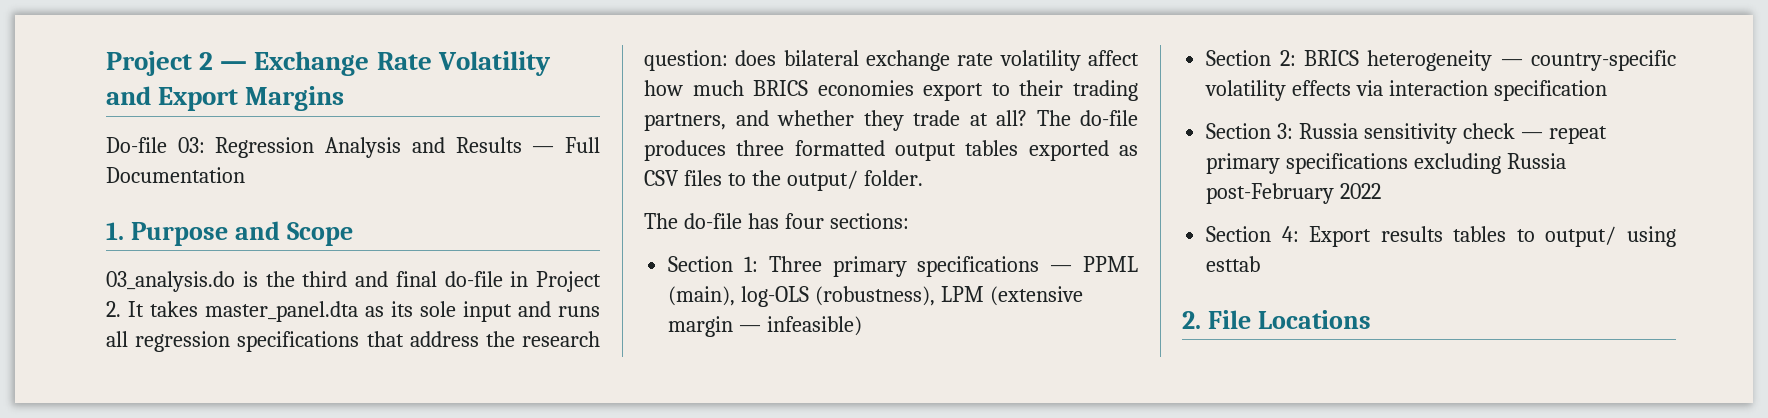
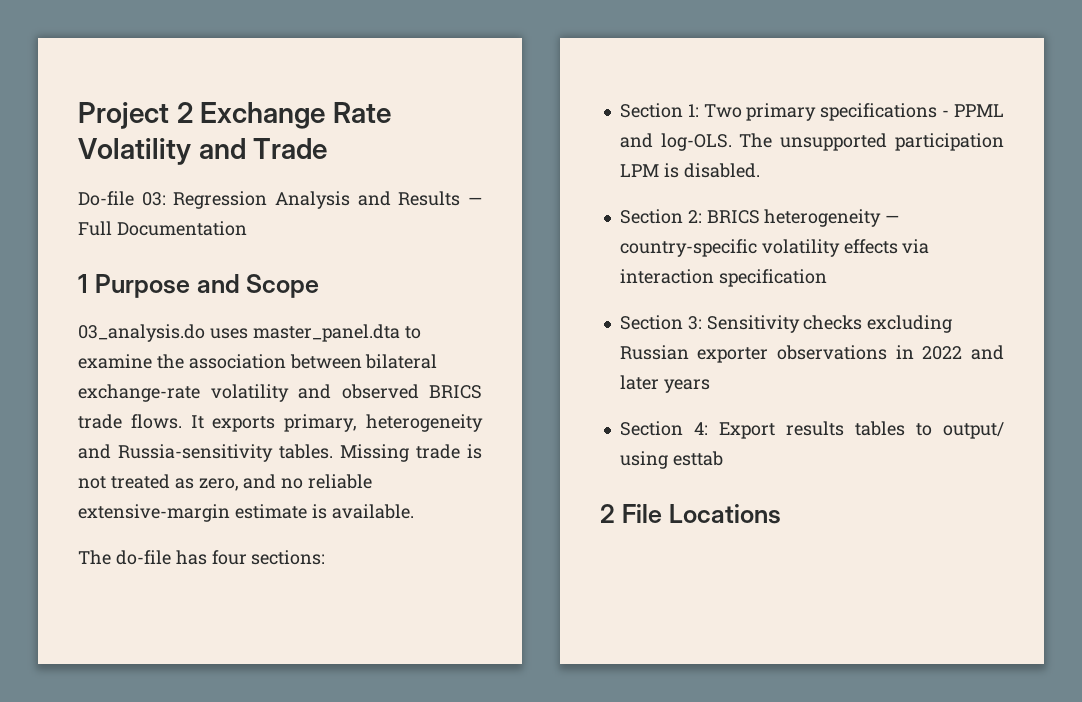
- Project 2 — Exchange Rate Volatility and Export Margins
+ Project 2 Exchange Rate Volatility and Trade
- 1. Purpose and Scope
+ 1 Purpose and Scope
- 03_analysis.do is the third and final do-file in Project 2. It takes master_panel.dta as its sole input and runs all regression specifications that address the research question: does bilateral exchange rate volatility affect how much BRICS economies export to their trading partners, and whether they trade at all? The do-file produces three formatted output tables exported as CSV files to the output/ folder.
+ 03_analysis.do uses master_panel.dta to examine the association between bilateral exchange-rate volatility and observed BRICS trade flows. It exports primary, heterogeneity and Russia-sensitivity tables. Missing trade is not treated as zero, and no reliable extensive-margin estimate is available.
- Section 1: Three primary specifications — PPML (main), log-OLS (robustness), LPM (extensive margin — infeasible)
+ Section 1: Two primary specifications - PPML and log-OLS. The unsupported participation LPM is disabled.
- Section 3: Russia sensitivity check — repeat primary specifications excluding Russia post-February 2022
+ Section 3: Sensitivity checks excluding Russian exporter observations in 2022 and later years
- 2. File Locations
+ 2 File Locations

